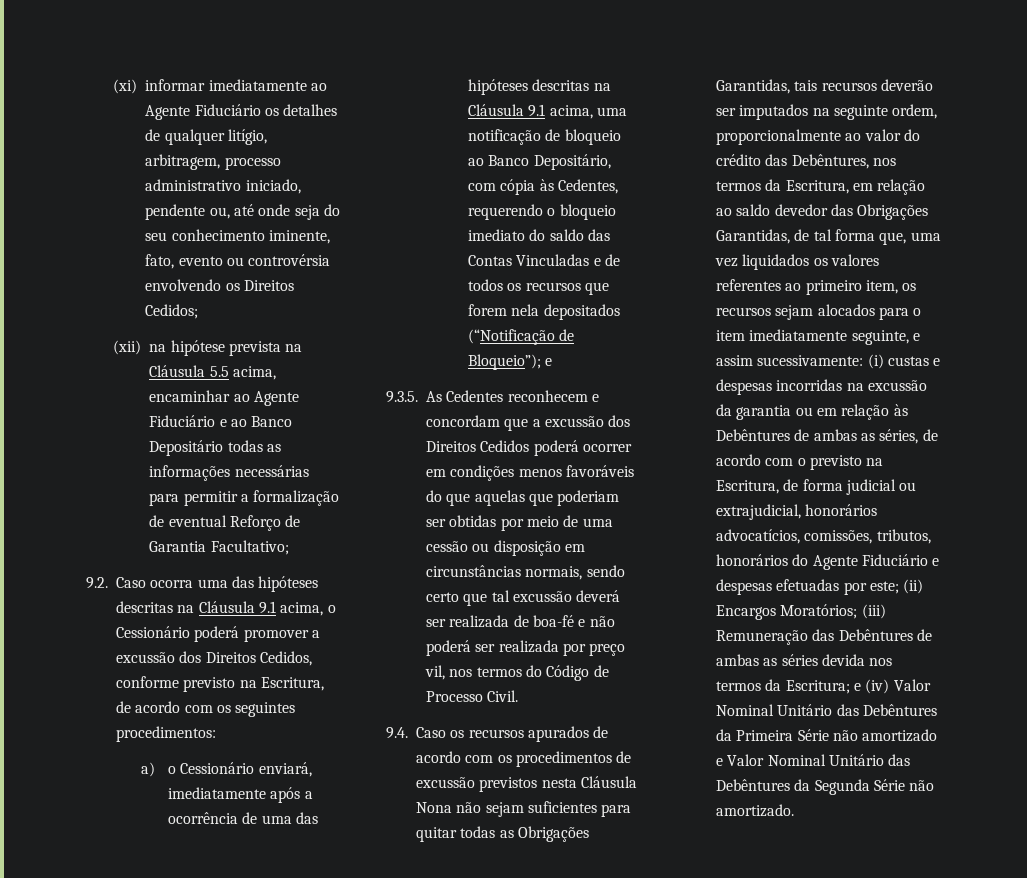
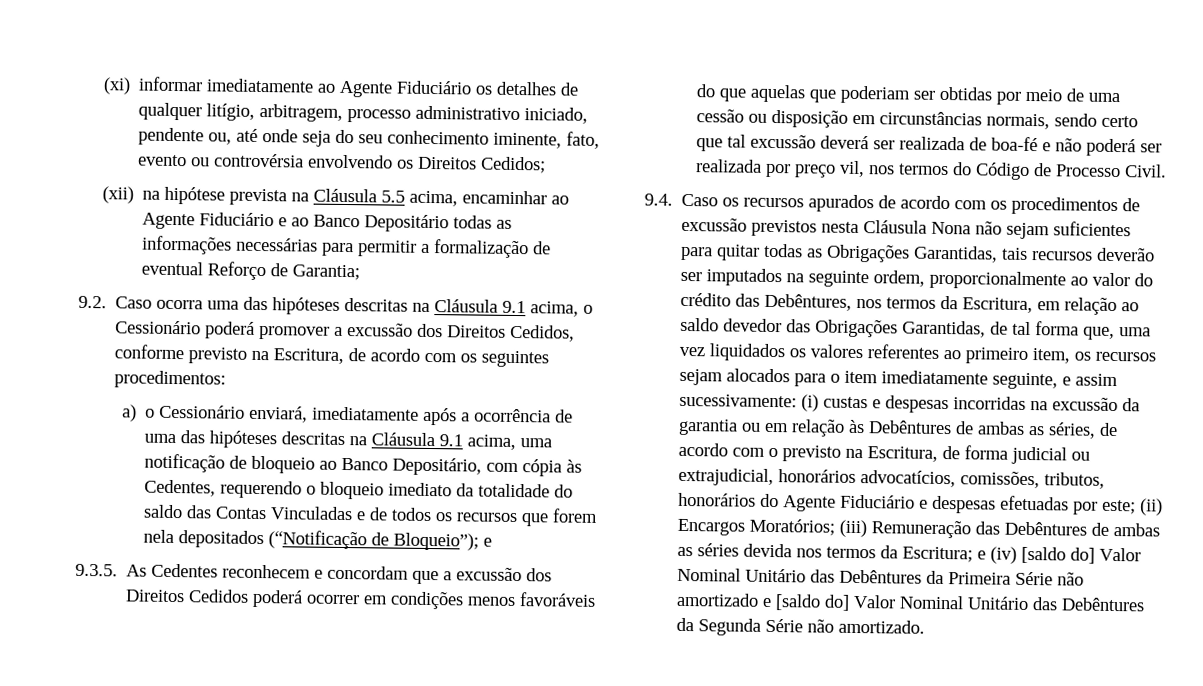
- (xii) na hipótese prevista na Cláusula 5.5 acima, encaminhar ao Agente Fiduciário e ao Banco Depositário todas as informações necessárias para permitir a formalização de eventual Reforço de Garantia Facultativo;
+ (xii) na hipótese prevista na Cláusula 5.5 acima, encaminhar ao Agente Fiduciário e ao Banco Depositário todas as informações necessárias para permitir a formalização de eventual Reforço de Garantia;
- a) o Cessionário enviará, imediatamente após a ocorrência de uma das hipóteses descritas na Cláusula 9.1 acima, uma notificação de bloqueio ao Banco Depositário, com cópia às Cedentes, requerendo o bloqueio imediato do saldo das Contas Vinculadas e de todos os recursos que forem nela depositados (“Notificação de Bloqueio”); e
+ a) o Cessionário enviará, imediatamente após a ocorrência de uma das hipóteses descritas na Cláusula 9.1 acima, uma notificação de bloqueio ao Banco Depositário, com cópia às Cedentes, requerendo o bloqueio imediato da totalidade do saldo das Contas Vinculadas e de todos os recursos que forem nela depositados (“Notificação de Bloqueio”); e
- e (iv) Valor Nominal Unitário das Debêntures da Primeira Série não amortizado e Valor Nominal Unitário das Debêntures da Segunda Série não amortizado.
+ e (iv) [saldo do] Valor Nominal Unitário das Debêntures da Primeira Série não amortizado e [saldo do] Valor Nominal Unitário das Debêntures da Segunda Série não amortizado.

